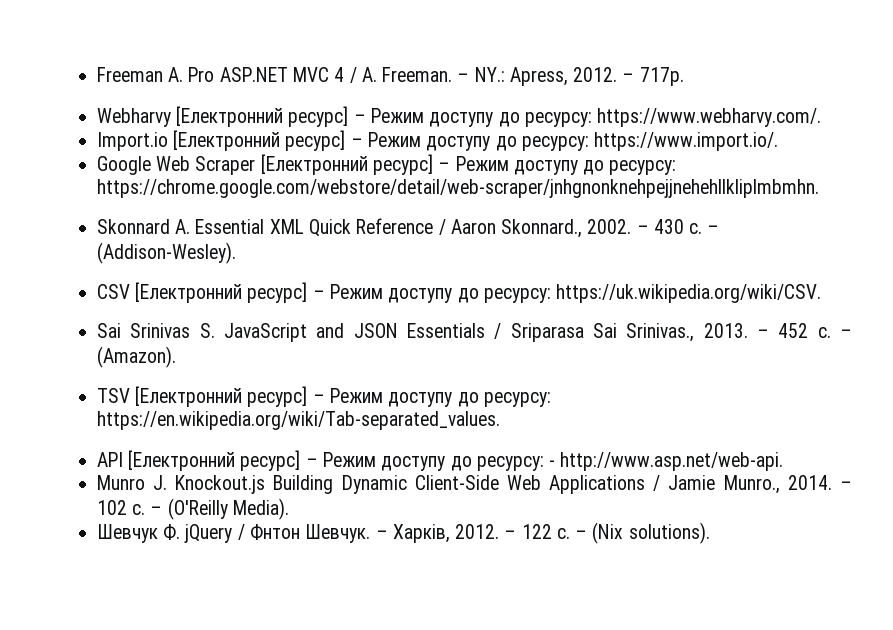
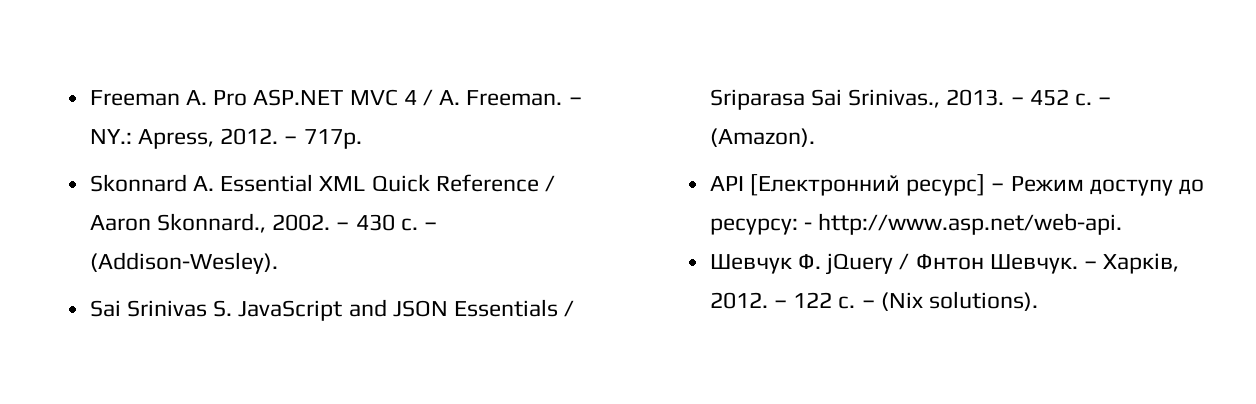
- Webharvy [Електронний ресурс] – Режим доступу до ресурсу: https://www.webharvy.com/.
- Import.io [Електронний ресурс] – Режим доступу до ресурсу: https://www.import.io/.
- Google Web Scraper [Електронний ресурс] – Режим доступу до ресурсу: https://chrome.google.com/webstore/detail/web-scraper/jnhgnonknehpejjnehehllkliplmbmhn.
- CSV [Електронний ресурс] – Режим доступу до ресурсу: https://uk.wikipedia.org/wiki/CSV.
- TSV [Електронний ресурс] – Режим доступу до ресурсу: https://en.wikipedia.org/wiki/Tab-separated_values.
- Munro J. Knockout.js Building Dynamic Client-Side Web Applications / Jamie Munro., 2014. – 102 с. – (O'Reilly Media).

